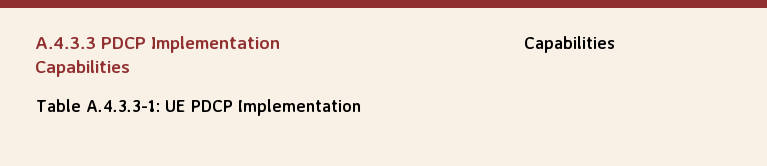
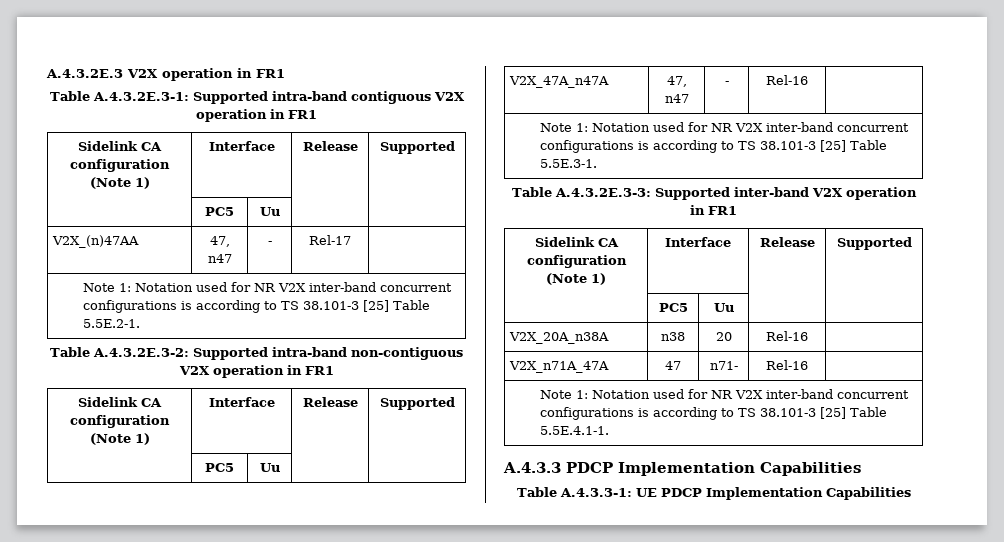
+ A.4.3.2E.3 V2X operation in FR1
+ Table A.4.3.2E.3-1: Supported intra-band contiguous V2X operation in FR1
+ Sidelink CA configuration (Note 1) | Interface | Release | Supported
+ | PC5 | Uu | |
+ V2X_(n)47AA | 47, n47 | - | Rel-17 |
+ Note 1: Notation used for NR V2X inter-band concurrent configurations is according to TS 38.101-3 [25] Table 5.5E.2-1.
+ Table A.4.3.2E.3-2: Supported intra-band non-contiguous V2X operation in FR1
+ Sidelink CA configuration (Note 1) | Interface | Release | Supported
+ | PC5 | Uu | |
+ V2X_47A_n47A | 47, n47 | - | Rel-16 |
+ Note 1: Notation used for NR V2X inter-band concurrent configurations is according to TS 38.101-3 [25] Table 5.5E.3-1.
+ Table A.4.3.2E.3-3: Supported inter-band V2X operation in FR1
+ Sidelink CA configuration (Note 1) | Interface | Release | Supported
+ | PC5 | Uu | |
+ V2X_20A_n38A | n38 | 20 | Rel-16 |
+ V2X_n71A_47A | 47 | n71- | Rel-16 |
+ Note 1: Notation used for NR V2X inter-band concurrent configurations is according to TS 38.101-3 [25] Table 5.5E.4.1-1.

